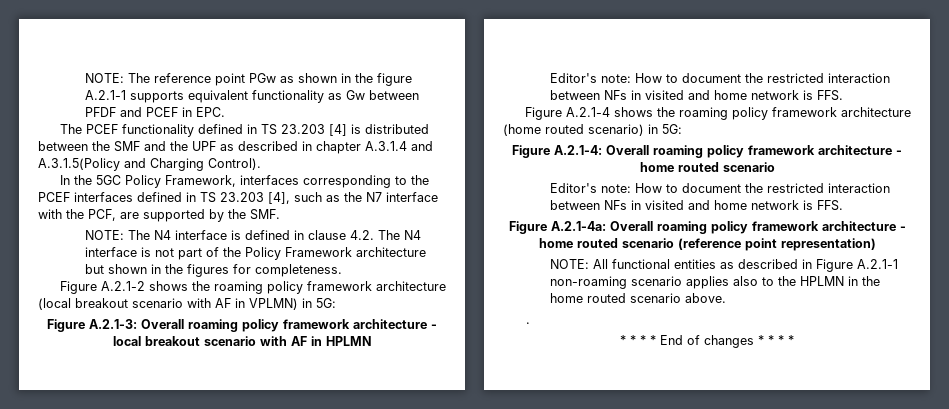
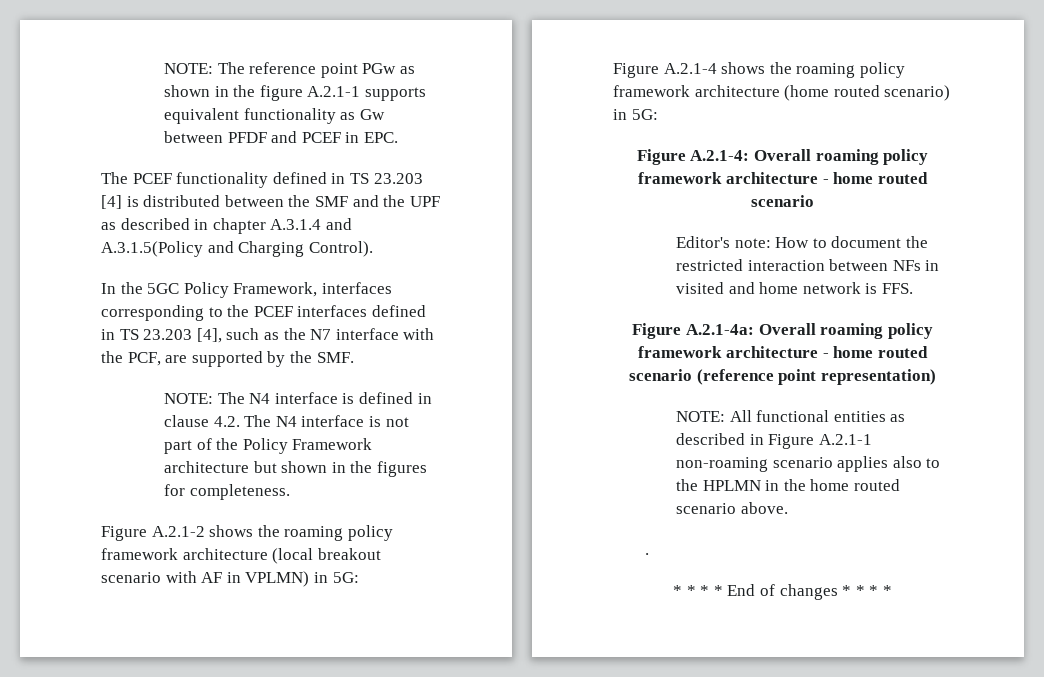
- Figure A.2.1-3: Overall roaming policy framework architecture - local breakout scenario with AF in HPLMN
- Editor's note: How to document the restricted interaction between NFs in visited and home network is FFS.

